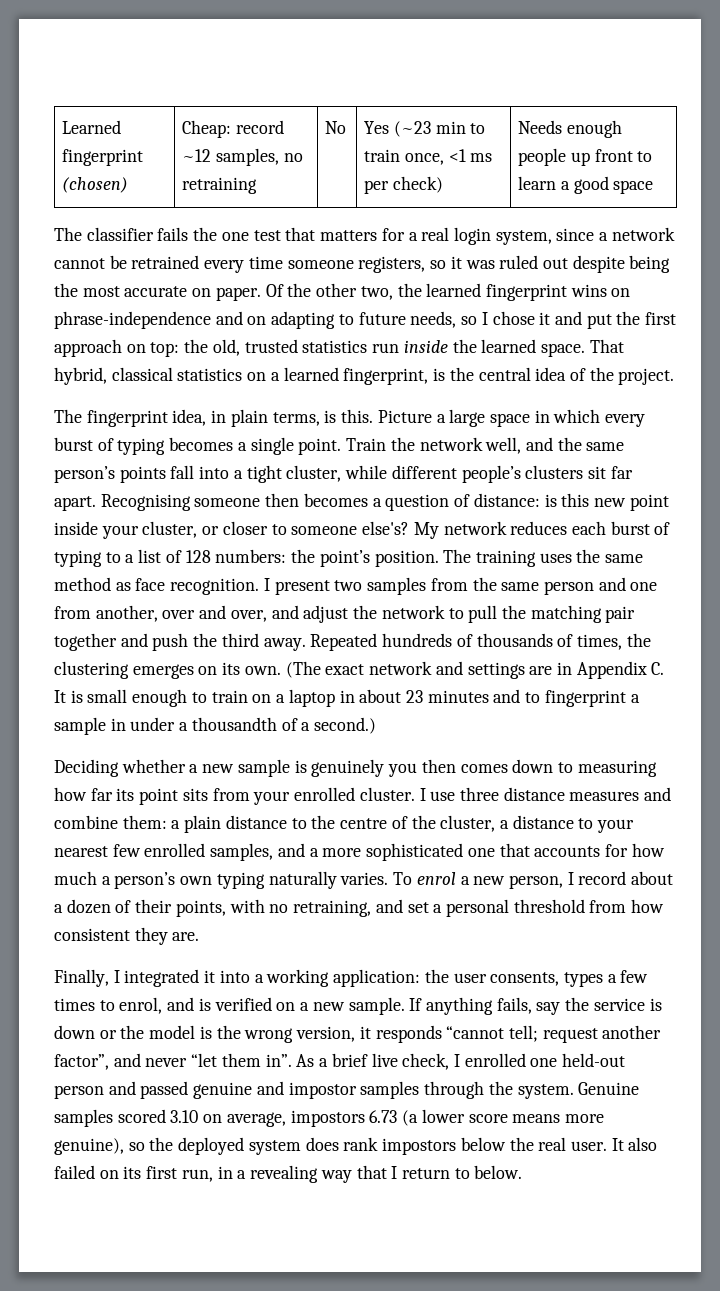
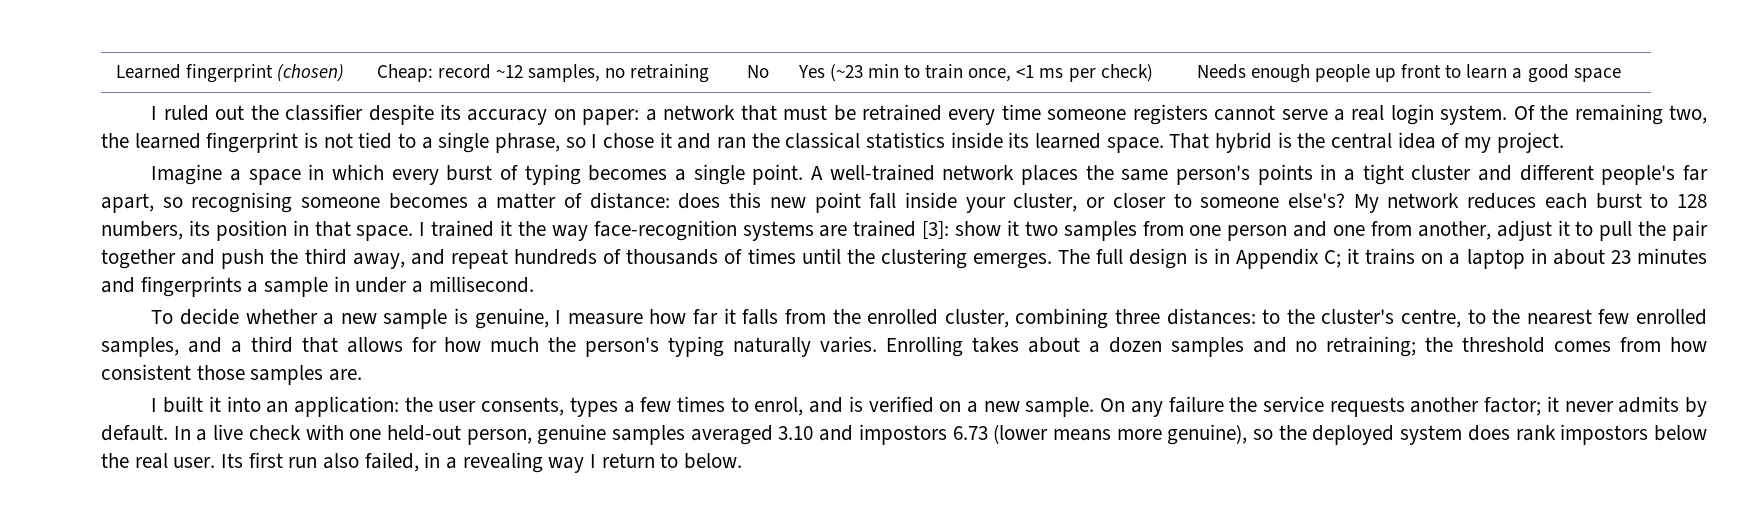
- The classifier fails the one test that matters for a real login system, since a network cannot be retrained every time someone registers, so it was ruled out despite being the most accurate on paper.
+ I ruled out the classifier despite its accuracy on paper: a network that must be retrained every time someone registers cannot serve a real login system.
- Of the other two, the learned fingerprint wins on phrase-independence and on adapting to future needs, so I chose it and put the first approach on top: the old, trusted statistics run inside the learned space. That hybrid, classical statistics on a learned fingerprint, is the central idea of the project.
+ Of the remaining two, the learned fingerprint is not tied to a single phrase, so I chose it and ran the classical statistics inside its learned space. That hybrid is the central idea of my project.
- The fingerprint idea, in plain terms, is this. Picture a large space in which every burst of typing becomes a single point.
+ Imagine a space in which every burst of typing becomes a single point.
- Train the network well, and the same person’s points fall into a tight cluster, while different people’s clusters sit far apart. Recognising someone then becomes a question of distance: is this new point inside your cluster, or closer to someone else's?
+ A well-trained network places the same person's points in a tight cluster and different people's far apart, so recognising someone becomes a matter of distance: does this new point fall inside your cluster, or closer to someone else's?
- My network reduces each burst of typing to a list of 128 numbers: the point’s position. The training uses the same method as face recognition. I present two samples from the same person and one from another, over and over, and adjust the network to pull the matching pair together and push the third away. Repeated hundreds of thousands of times, the clustering emerges on its own. (The exact network and settings are in Appendix C. It is small enough to train on a laptop in about 23 minutes and to fingerprint a sample in under a thousandth of a second.)
- Deciding whether a new sample is genuinely you then comes down to measuring how far its point sits from your enrolled cluster. I use three distance measures and combine them: a plain distance to the centre of the cluster, a distance to your nearest few enrolled samples, and a more sophisticated one that accounts for how much a person’s own typing naturally varies. To enrol a new person, I record about a dozen of their points, with no retraining, and set a personal threshold from how consistent they are.
+ My network reduces each burst to 128 numbers, its position in that space. I trained it the way face-recognition systems are trained [3]: show it two samples from one person and one from another, adjust it to pull the pair together and push the third away, and repeat hundreds of thousands of times until the clustering emerges. The full design is in Appendix C; it trains on a laptop in about 23 minutes and fingerprints a sample in under a millisecond.
+ To decide whether a new sample is genuine, I measure how far it falls from the enrolled cluster, combining three distances: to the cluster's centre, to the nearest few enrolled samples, and a third that allows for how much the person's typing naturally varies. Enrolling takes about a dozen samples and no retraining; the threshold comes from how consistent those samples are.
- Finally, I integrated it into a working application: the user consents, types a few times to enrol, and is verified on a new sample.
+ I built it into an application: the user consents, types a few times to enrol, and is verified on a new sample.
- If anything fails, say the service is down or the model is the wrong version, it responds “cannot tell; request another factor”, and never “let them in”. As a brief live check, I enrolled one held-out person and passed genuine and impostor samples through the system. Genuine samples scored 3.10 on average, impostors 6.73 (a lower score means more genuine), so the deployed system does rank impostors below the real user.
+ On any failure the service requests another factor; it never admits by default. In a live check with one held-out person, genuine samples averaged 3.10 and impostors 6.73 (lower means more genuine), so the deployed system does rank impostors below the real user.
- It also failed on its first run, in a revealing way that I return to below.
+ Its first run also failed, in a revealing way I return to below.

